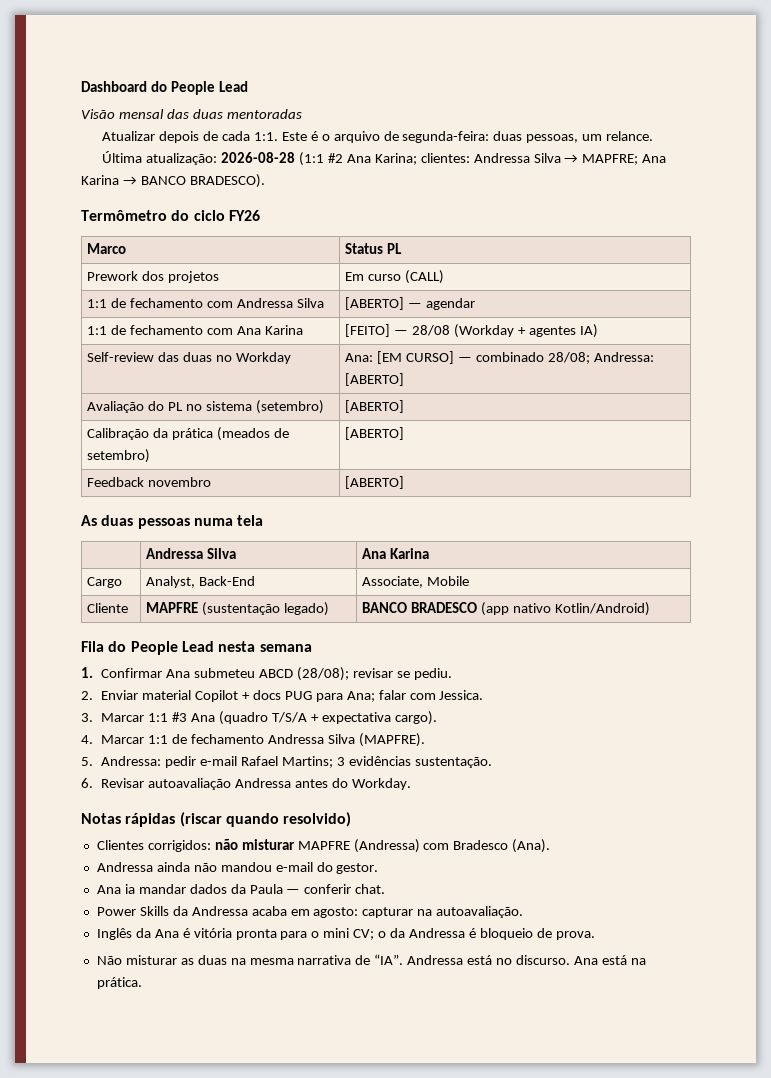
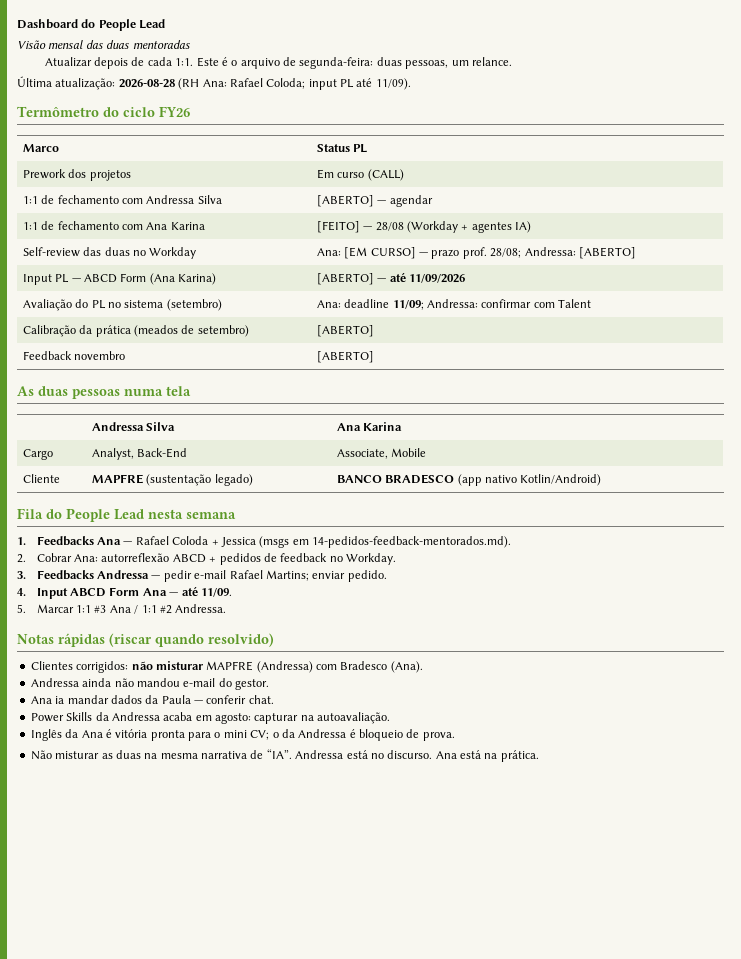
- Última atualização: 2026-08-28 (1:1 #2 Ana Karina; clientes: Andressa Silva → MAPFRE; Ana Karina → BANCO BRADESCO).
+ Última atualização: 2026-08-28 (RH Ana: Rafael Coloda; input PL até 11/09).
- Self-review das duas no Workday | Ana: [EM CURSO] — combinado 28/08; Andressa: [ABERTO]
+ Self-review das duas no Workday | Ana: [EM CURSO] — prazo prof. 28/08; Andressa: [ABERTO]
+ Input PL — ABCD Form (Ana Karina) | [ABERTO] — até 11/09/2026
- Avaliação do PL no sistema (setembro) | [ABERTO]
+ Avaliação do PL no sistema (setembro) | Ana: deadline 11/09; Andressa: confirmar com Talent
- 1. Confirmar Ana submeteu ABCD (28/08); revisar se pediu.
- 2. Enviar material Copilot + docs PUG para Ana; falar com Jessica.
- 3. Marcar 1:1 #3 Ana (quadro T/S/A + expectativa cargo).
- 4. Marcar 1:1 de fechamento Andressa Silva (MAPFRE).
- 5. Andressa: pedir e-mail Rafael Martins; 3 evidências sustentação.
- 6. Revisar autoavaliação Andressa antes do Workday.
+ 1. Feedbacks Ana — Rafael Coloda + Jessica (msgs em 14-pedidos-feedback-mentorados.md).
+ 2. Cobrar Ana: autorreflexão ABCD + pedidos de feedback no Workday.
+ 3. Feedbacks Andressa — pedir e-mail Rafael Martins; enviar pedido.
+ 4. Input ABCD Form Ana — até 11/09.
+ 5. Marcar 1:1 #3 Ana / 1:1 #2 Andressa.

